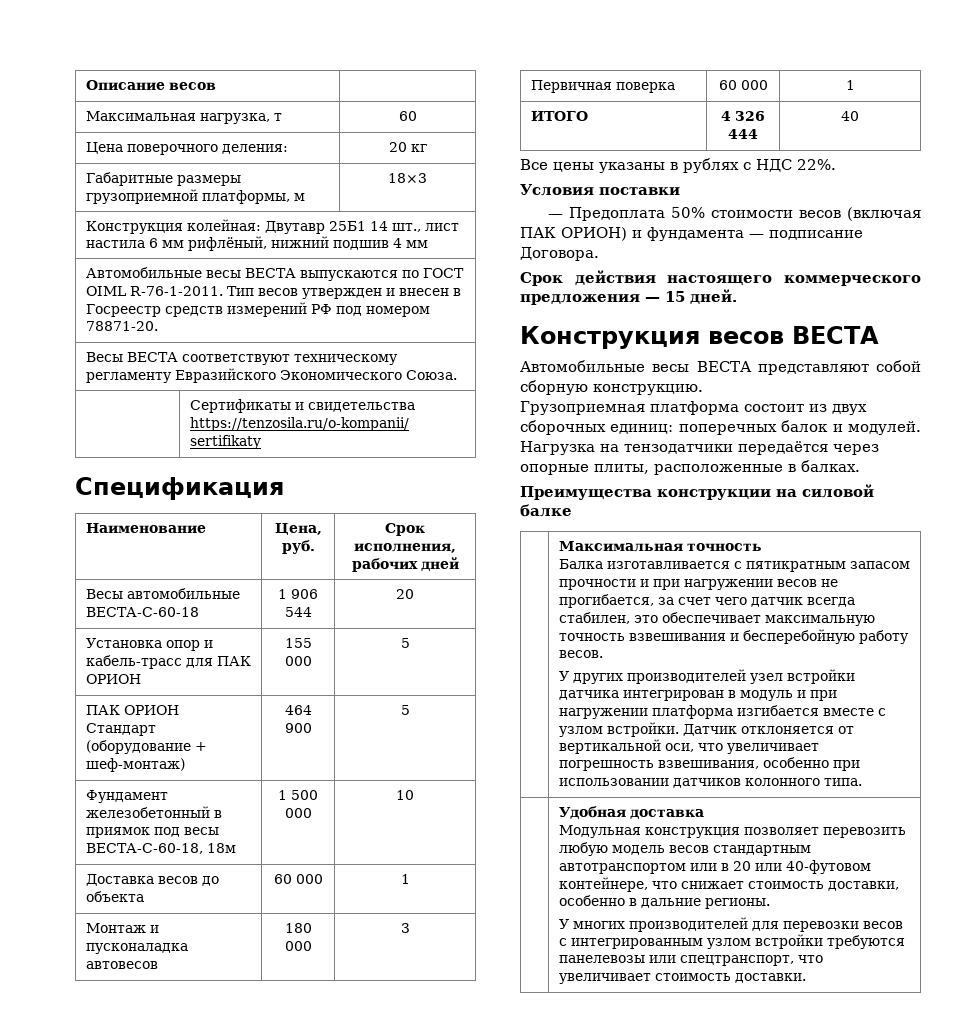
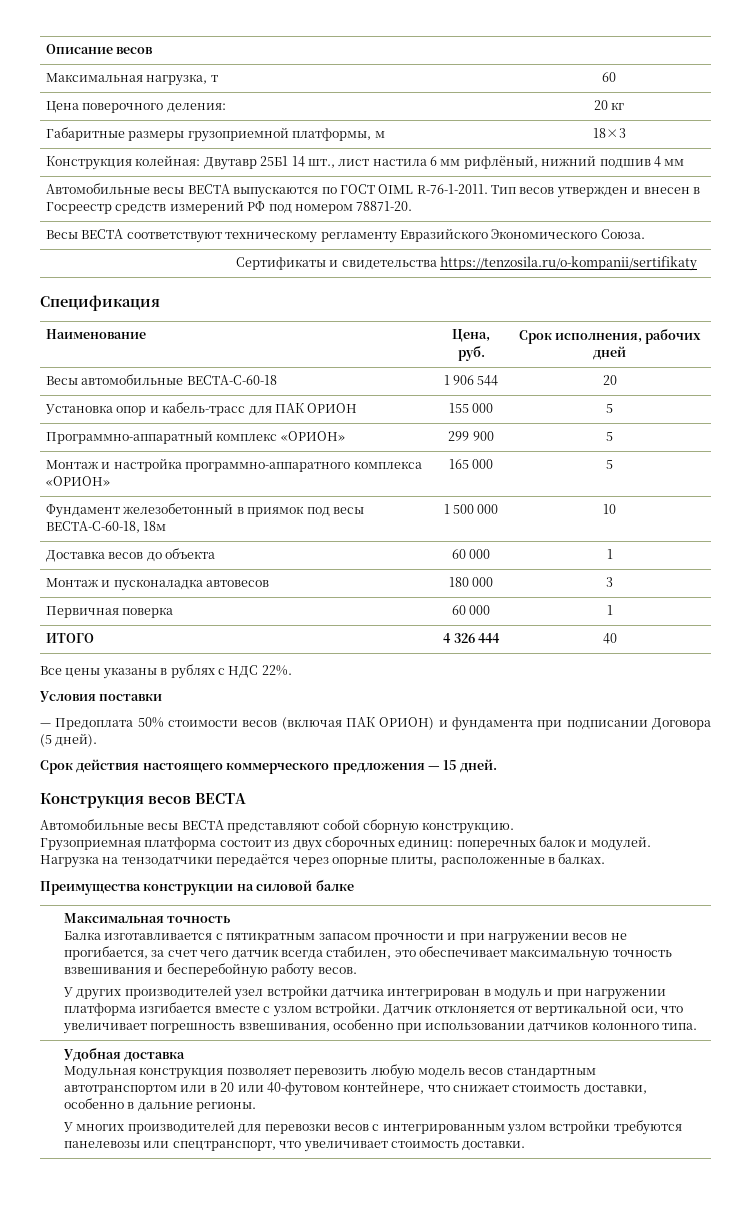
- ПАК ОРИОН Стандарт (оборудование + шеф-монтаж) | 464 900 | 5
+ Программно-аппаратный комплекс «ОРИОН» | 299 900 | 5
+ Монтаж и настройка программно-аппаратного комплекса «ОРИОН» | 165 000 | 5
- — Предоплата 50% стоимости весов (включая ПАК ОРИОН) и фундамента — подписание Договора.
+ — Предоплата 50% стоимости весов (включая ПАК ОРИОН) и фундамента при подписании Договора (5 дней).

